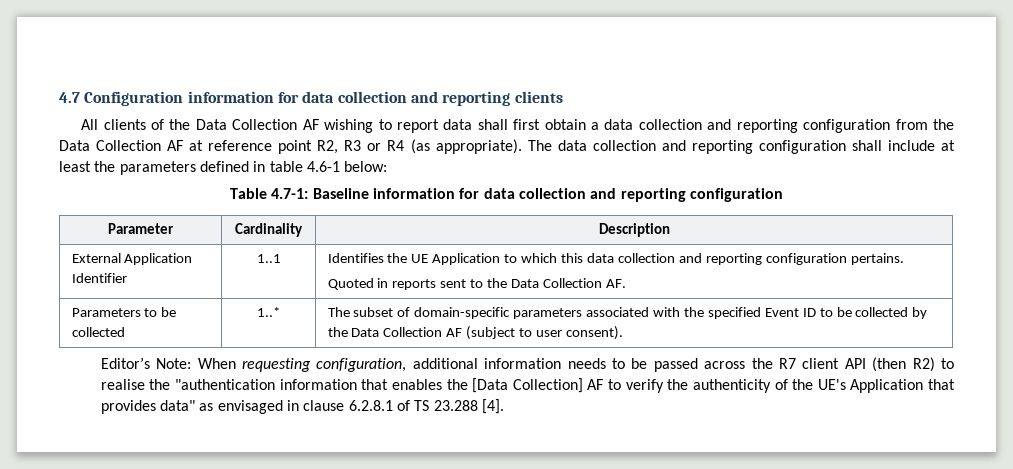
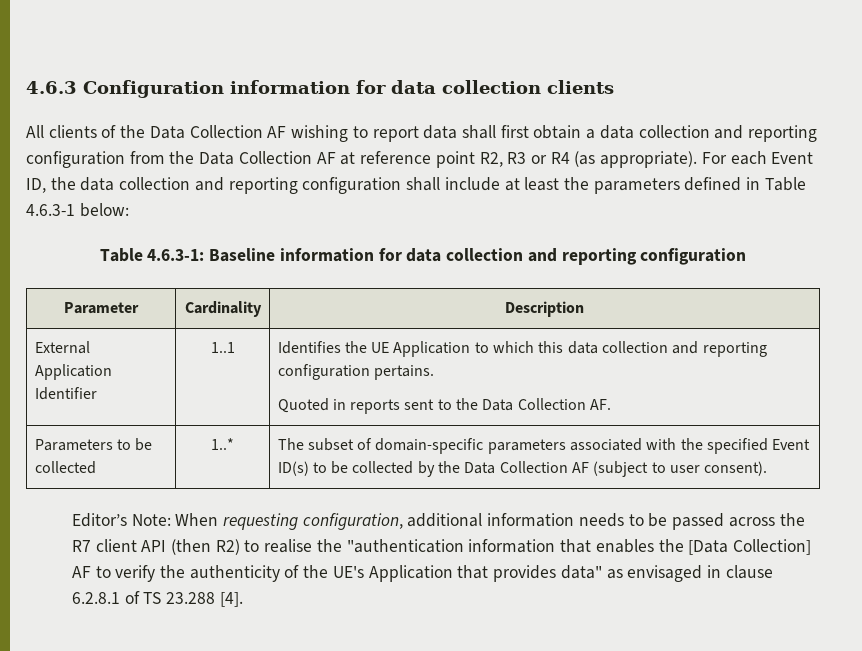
- 4.7 Configuration information for data collection and reporting clients
+ 4.6.3 Configuration information for data collection clients
- The data collection and reporting configuration shall include at least the parameters defined in table 4.6-1 below:
+ For each Event ID, the data collection and reporting configuration shall include at least the parameters defined in Table 4.6.3-1 below:
- Table 4.7-1: Baseline information for data collection and reporting configuration
+ Table 4.6.3-1: Baseline information for data collection and reporting configuration
- Parameters to be collected | 1..* | The subset of domain-specific parameters associated with the specified Event ID to be collected by the Data Collection AF (subject to user consent).
+ Parameters to be collected | 1..* | The subset of domain-specific parameters associated with the specified Event ID(s) to be collected by the Data Collection AF (subject to user consent).

